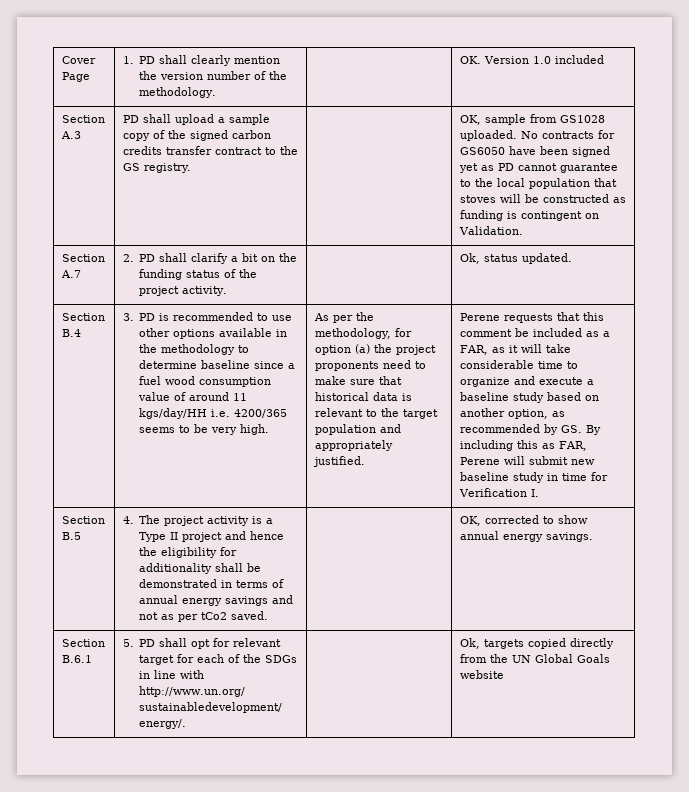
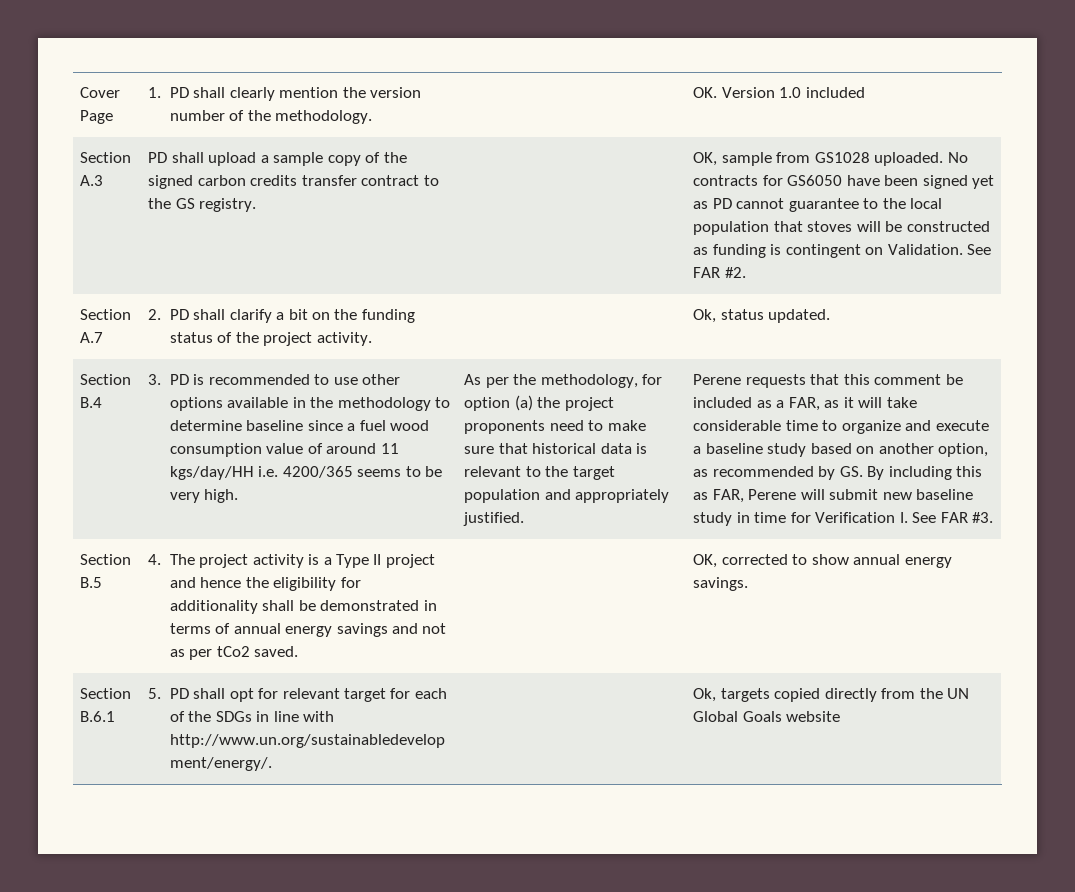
+ See FAR #2.
- Perene requests that this comment be included as a FAR, as it will take considerable time to organize and execute a baseline study based on another option, as recommended by GS. By including this as FAR, Perene will submit new baseline study in time for Verification I.
+ Perene requests that this comment be included as a FAR, as it will take considerable time to organize and execute a baseline study based on another option, as recommended by GS. By including this as FAR, Perene will submit new baseline study in time for Verification I. See FAR #3.

